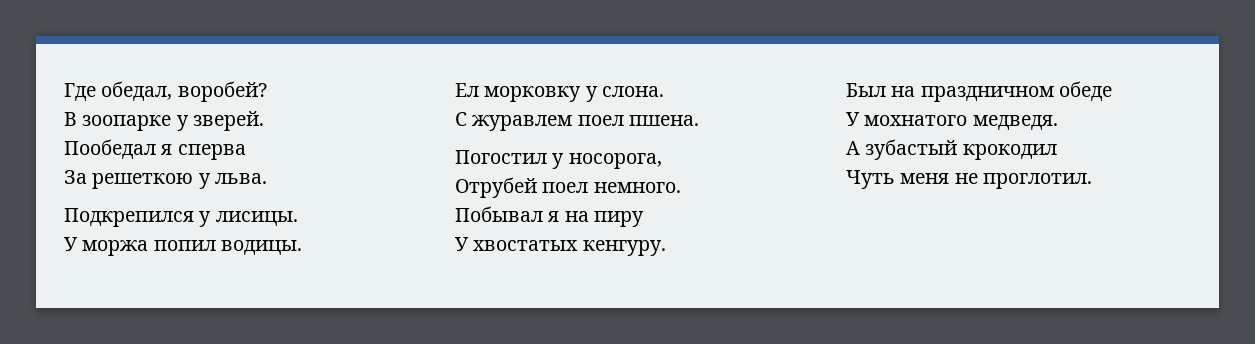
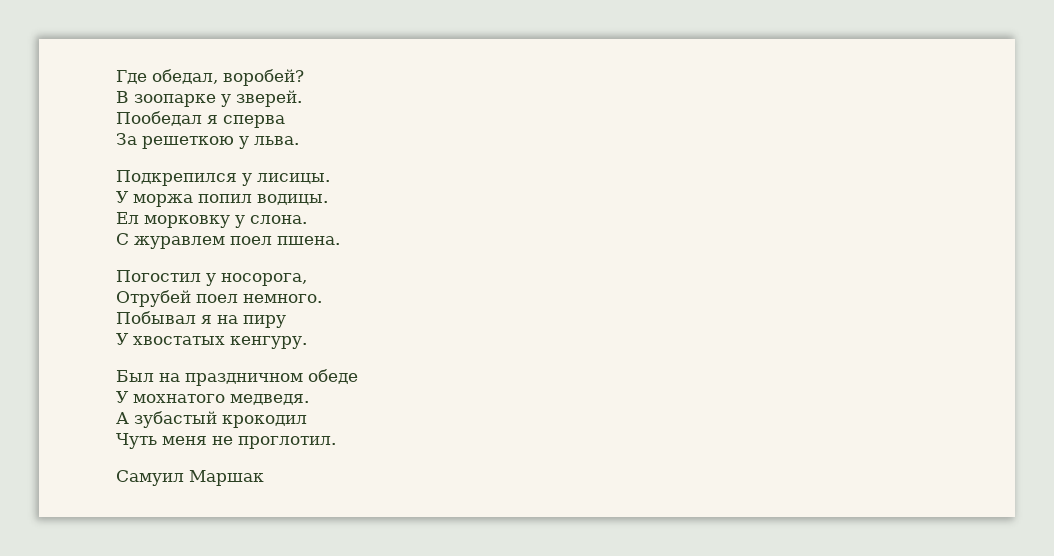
+ Самуил Маршак

